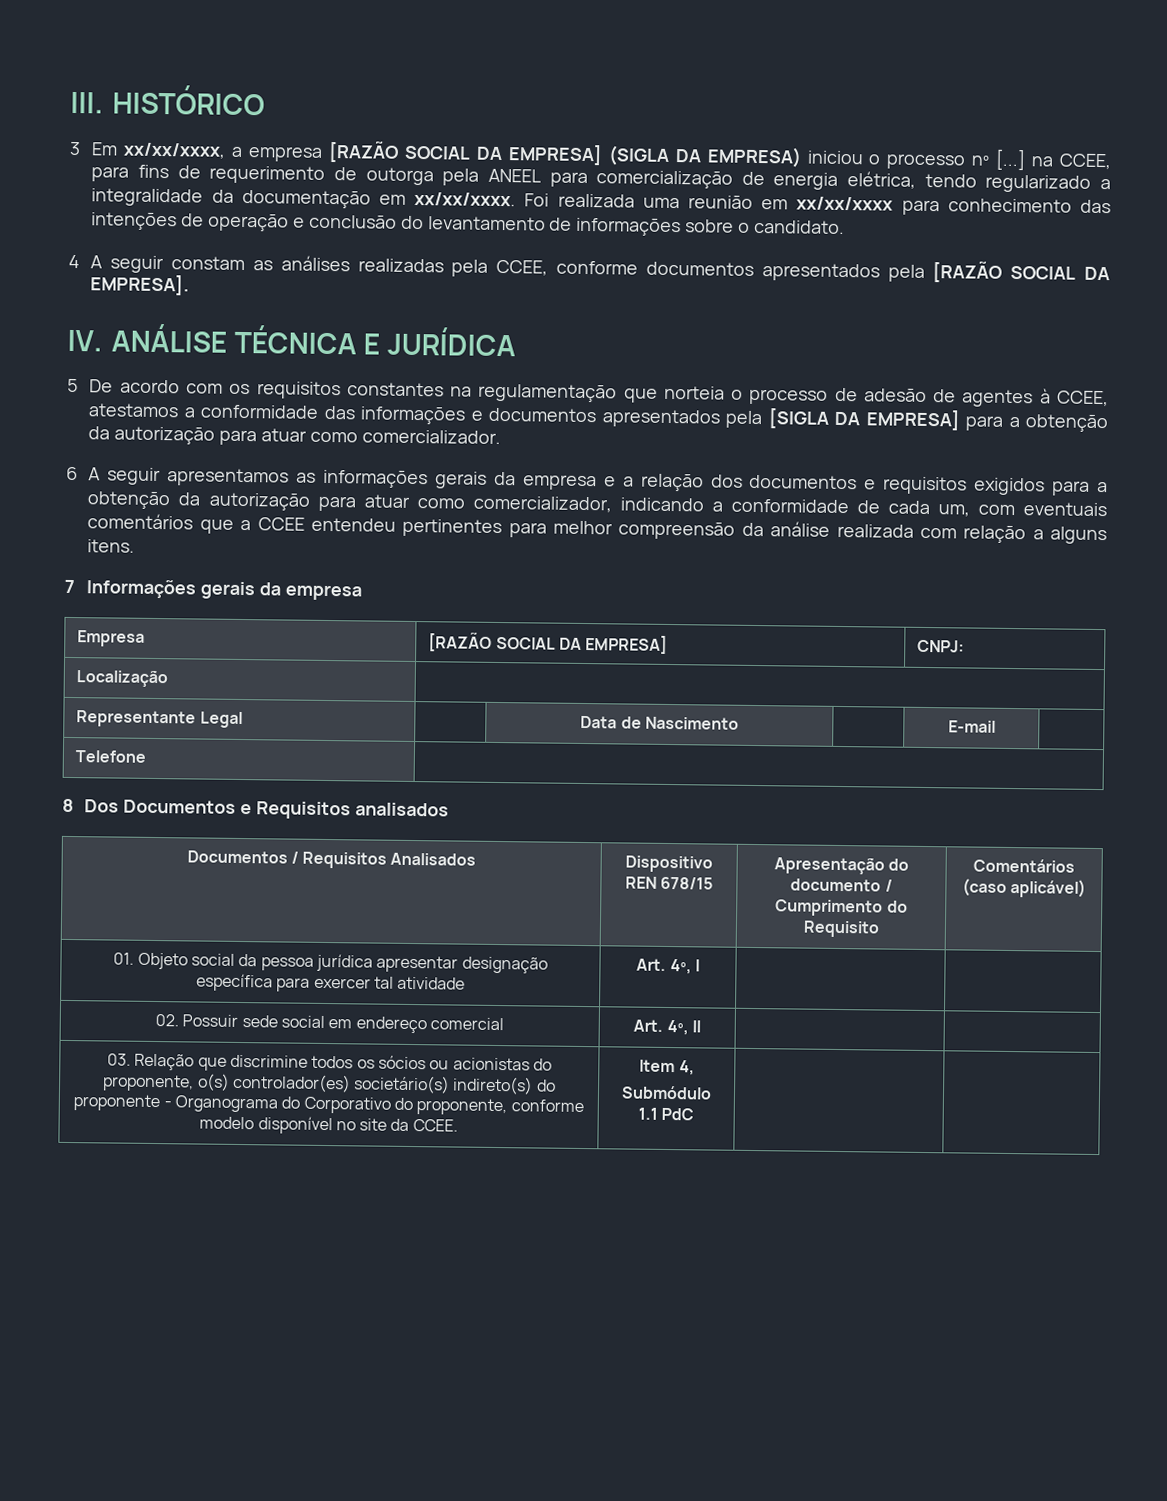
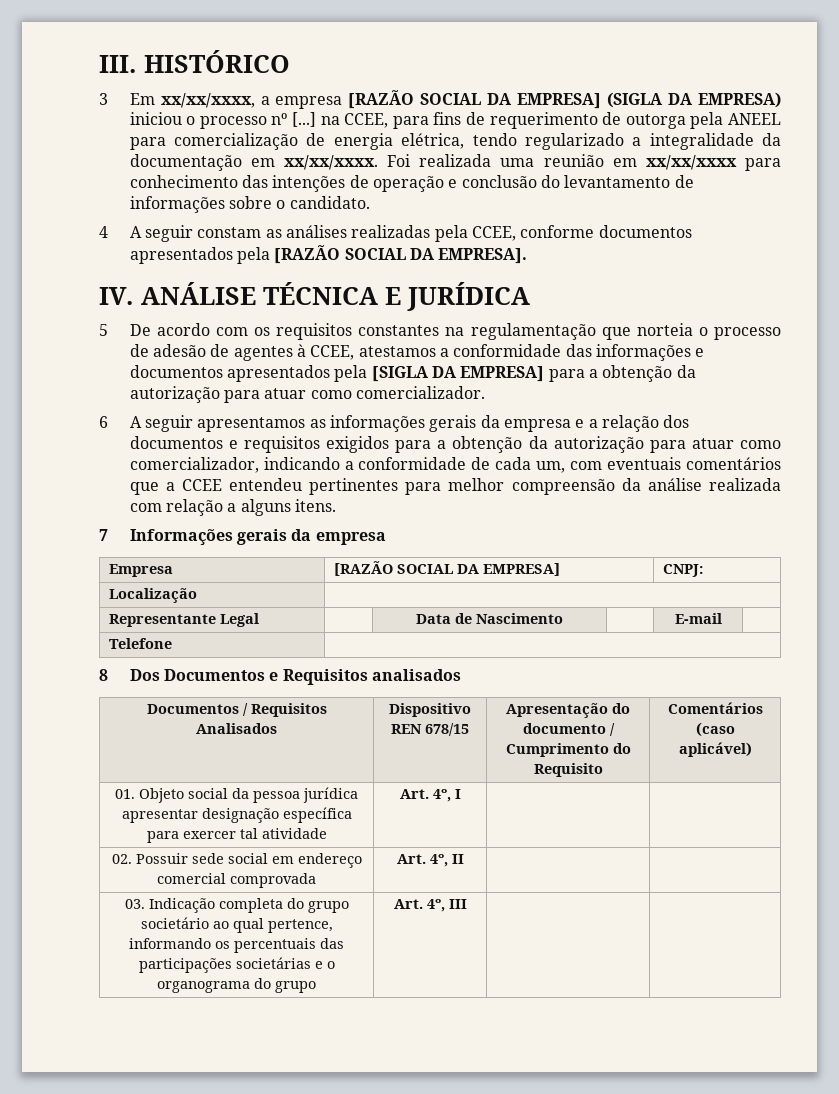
- 02. Possuir sede social em endereço comercial | Art. 4º, II | |
+ 02. Possuir sede social em endereço comercial comprovada | Art. 4º, II | |
- 03. Relação que discrimine todos os sócios ou acionistas do proponente, o(s) controlador(es) societário(s) indireto(s) do proponente - Organograma do Corporativo do proponente, conforme modelo disponível no site da CCEE. | Item 4,
- Submódulo 1.1 PdC | |
+ 03. Indicação completa do grupo societário ao qual pertence, informando os percentuais das participações societárias e o organograma do grupo | Art. 4º, III | |

